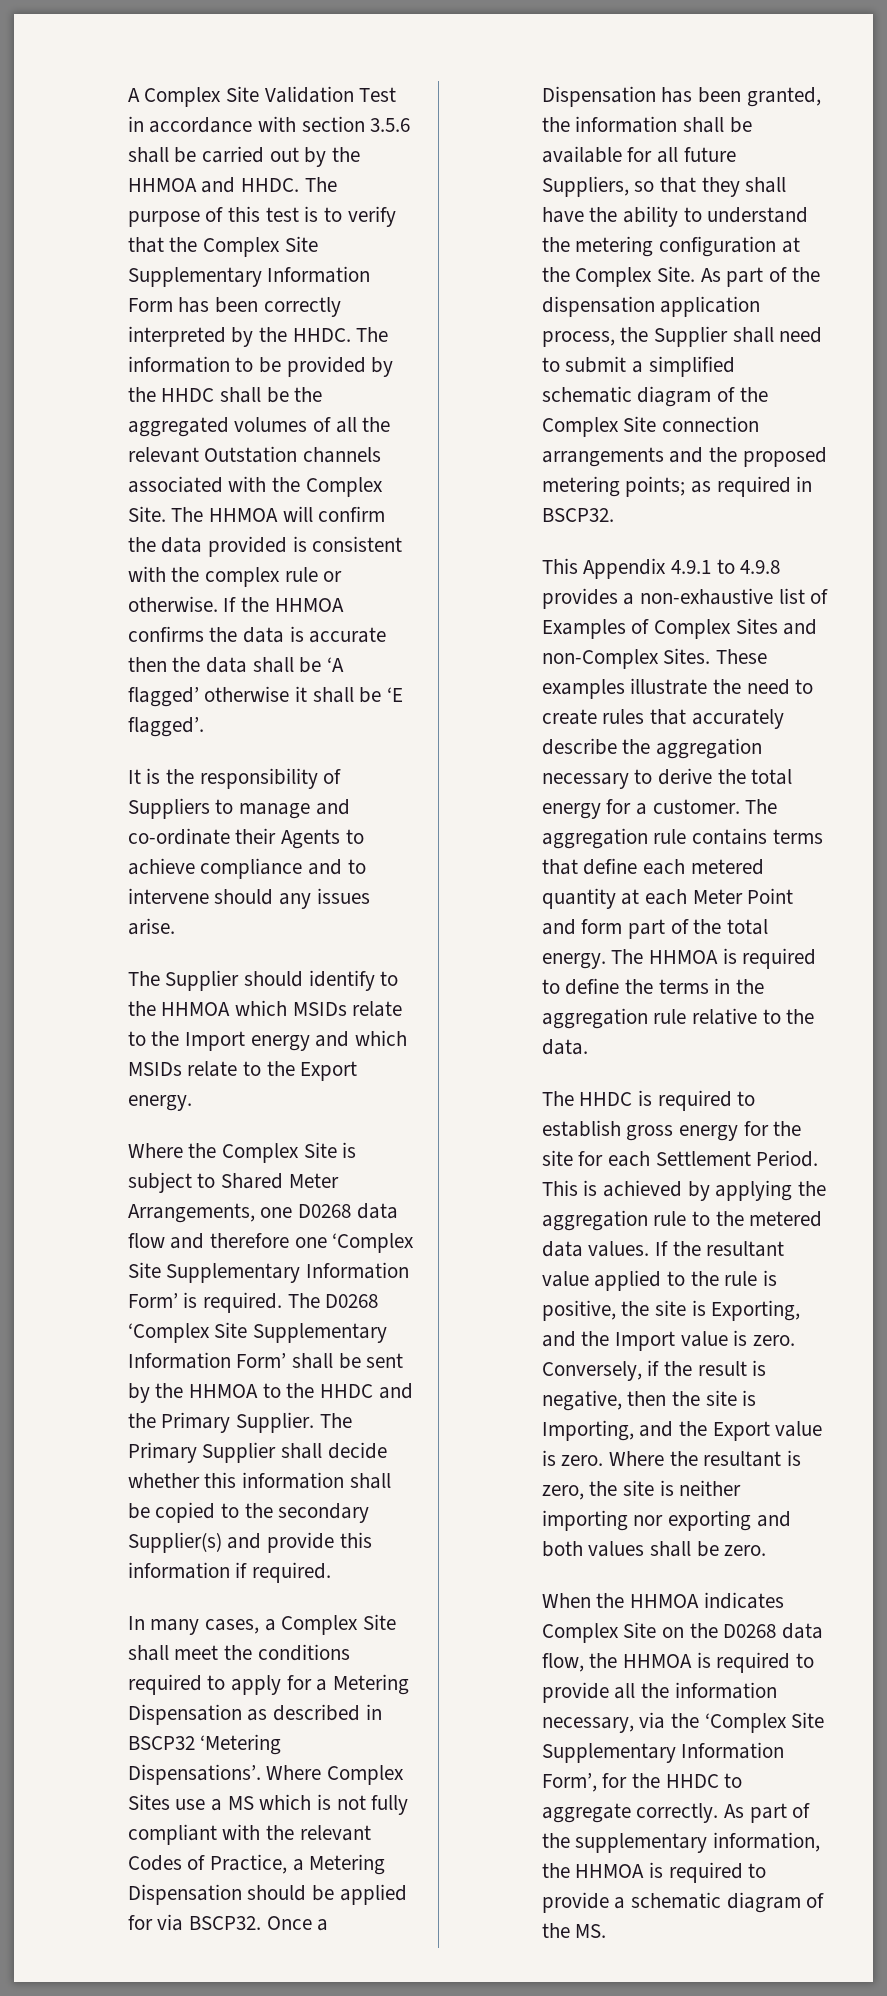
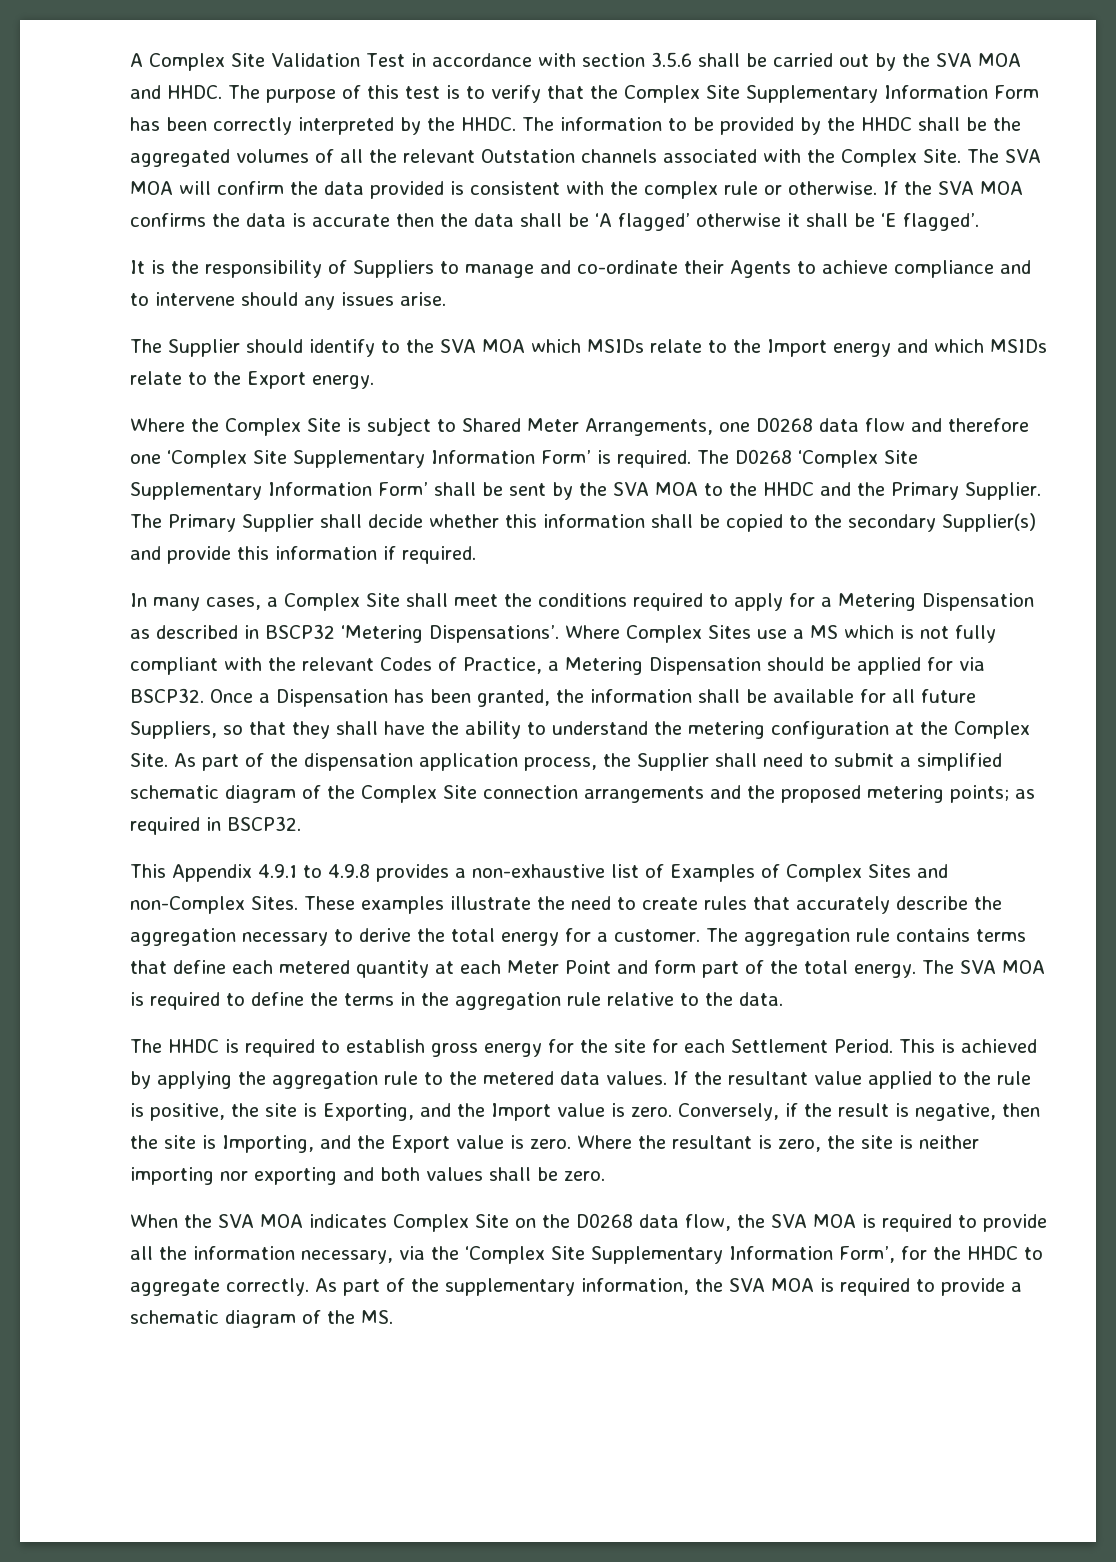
- A Complex Site Validation Test in accordance with section 3.5.6 shall be carried out by the HHMOA and HHDC.
+ A Complex Site Validation Test in accordance with section 3.5.6 shall be carried out by the SVA MOA and HHDC.
- The HHMOA will confirm the data provided is consistent with the complex rule or otherwise.
+ The SVA MOA will confirm the data provided is consistent with the complex rule or otherwise.
- If the HHMOA confirms the data is accurate then the data shall be ‘A flagged’ otherwise it shall be ‘E flagged’.
+ If the SVA MOA confirms the data is accurate then the data shall be ‘A flagged’ otherwise it shall be ‘E flagged’.
- The Supplier should identify to the HHMOA which MSIDs relate to the Import energy and which MSIDs relate to the Export energy.
+ The Supplier should identify to the SVA MOA which MSIDs relate to the Import energy and which MSIDs relate to the Export energy.
- The D0268 ‘Complex Site Supplementary Information Form’ shall be sent by the HHMOA to the HHDC and the Primary Supplier.
+ The D0268 ‘Complex Site Supplementary Information Form’ shall be sent by the SVA MOA to the HHDC and the Primary Supplier.
- The HHMOA is required to define the terms in the aggregation rule relative to the data.
+ The SVA MOA is required to define the terms in the aggregation rule relative to the data.
- When the HHMOA indicates Complex Site on the D0268 data flow, the HHMOA is required to provide all the information necessary, via the ‘Complex Site Supplementary Information Form’, for the HHDC to aggregate correctly.
+ When the SVA MOA indicates Complex Site on the D0268 data flow, the SVA MOA is required to provide all the information necessary, via the ‘Complex Site Supplementary Information Form’, for the HHDC to aggregate correctly.
- As part of the supplementary information, the HHMOA is required to provide a schematic diagram of the MS.
+ As part of the supplementary information, the SVA MOA is required to provide a schematic diagram of the MS.

